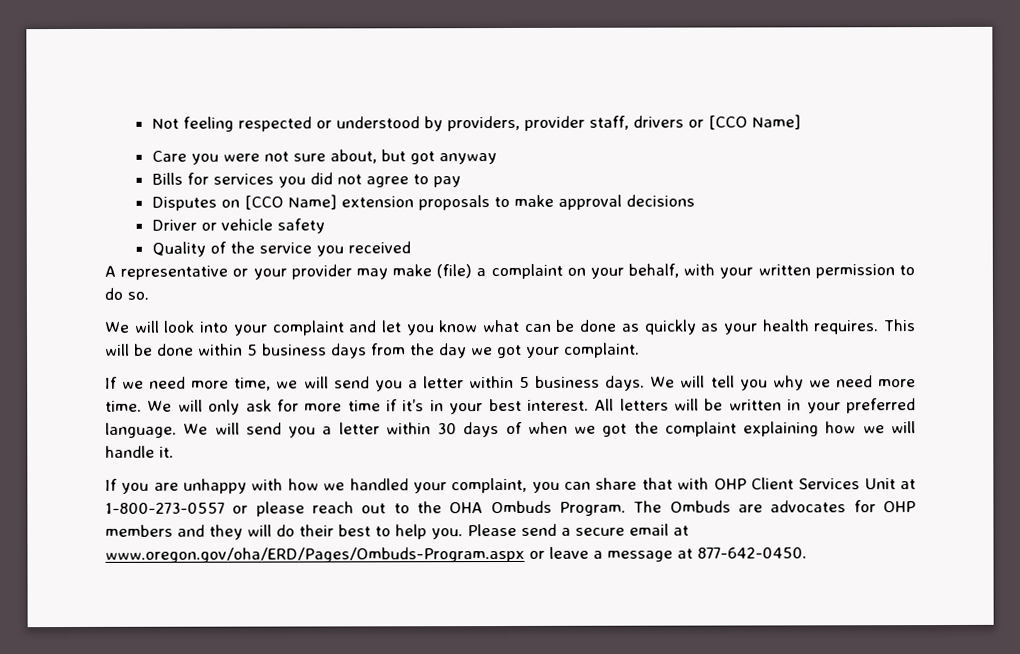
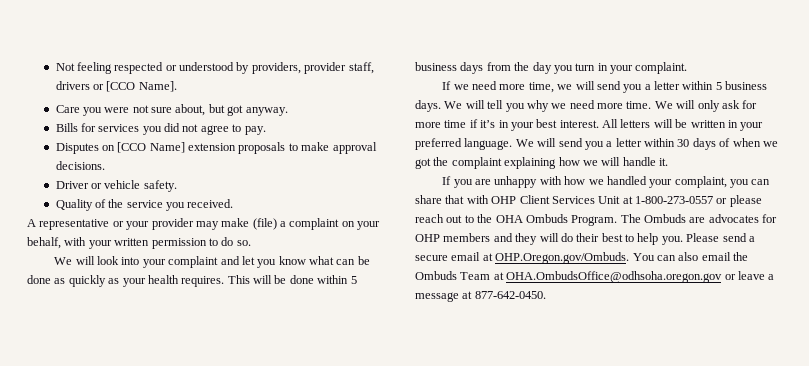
- Not feeling respected or understood by providers, provider staff, drivers or [CCO Name]
+ Not feeling respected or understood by providers, provider staff, drivers or [CCO Name].
- Care you were not sure about, but got anyway
+ Care you were not sure about, but got anyway.
- Bills for services you did not agree to pay
+ Bills for services you did not agree to pay.
- Disputes on [CCO Name] extension proposals to make approval decisions
+ Disputes on [CCO Name] extension proposals to make approval decisions.
- Driver or vehicle safety
+ Driver or vehicle safety.
- Quality of the service you received
+ Quality of the service you received.
- This will be done within 5 business days from the day we got your complaint.
+ This will be done within 5 business days from the day you turn in your complaint.
- Please send a secure email at www.oregon.gov/oha/ERD/Pages/Ombuds-Program.aspx or leave a message at 877-642-0450.
+ Please send a secure email at OHP.Oregon.gov/Ombuds. You can also email the Ombuds Team at OHA.OmbudsOffice@odhsoha.oregon.gov or leave a message at 877-642-0450.

